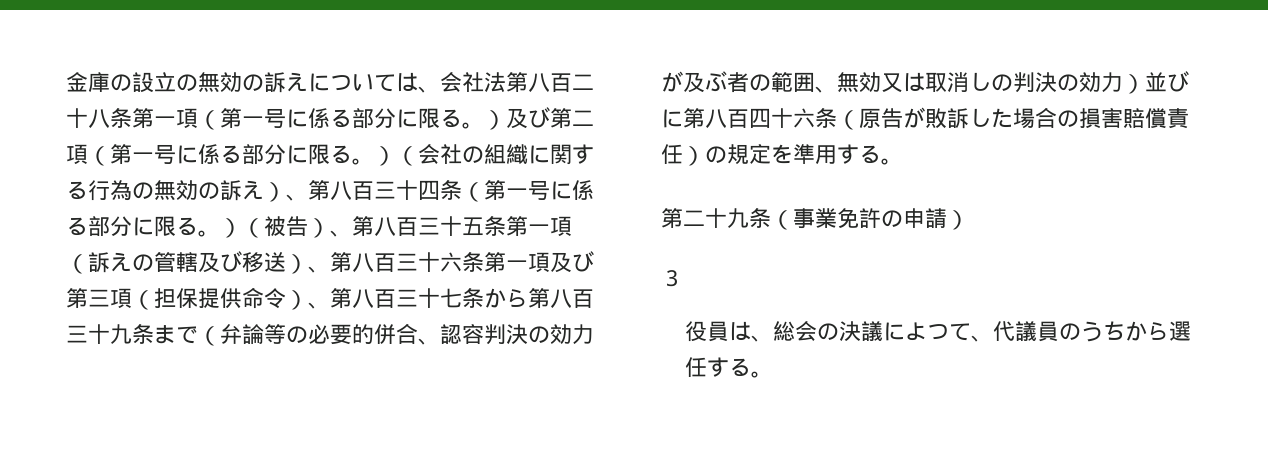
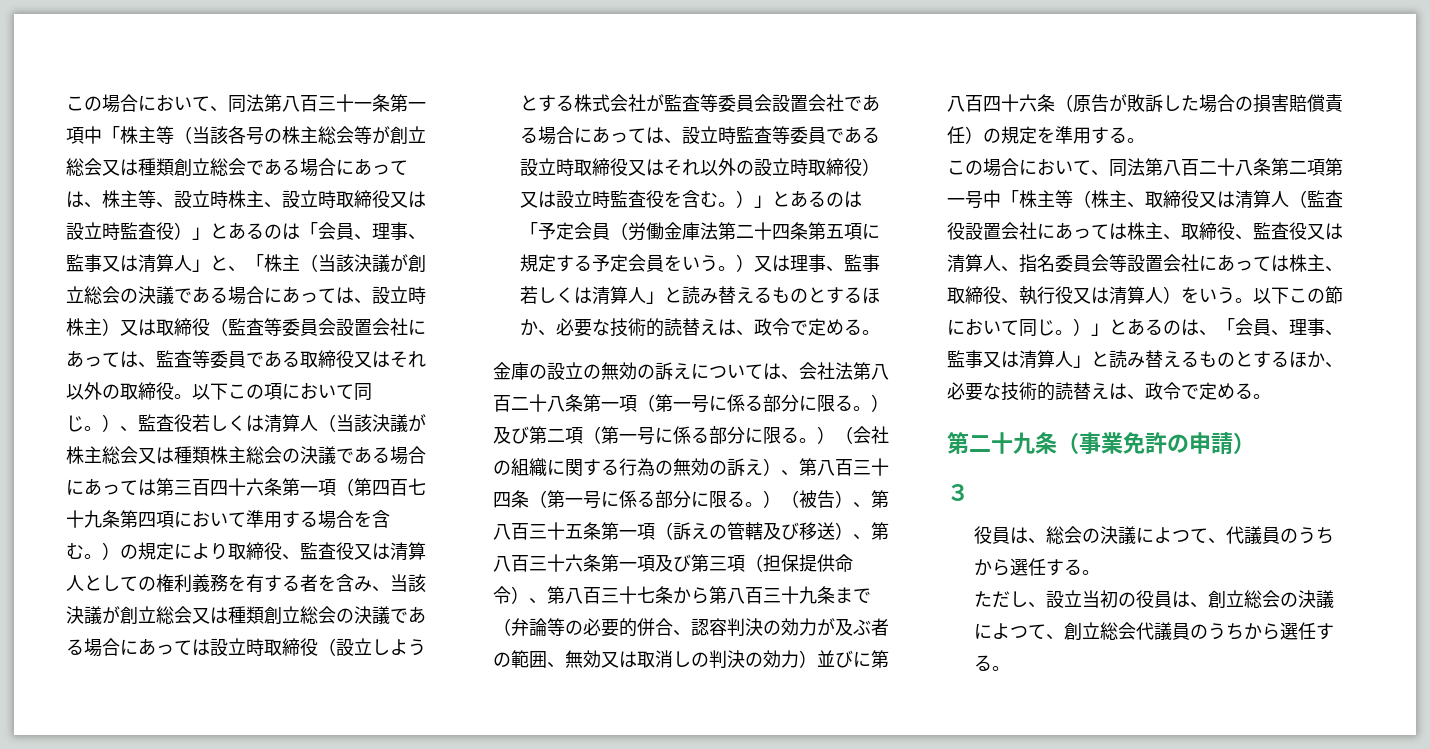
+ この場合において、同法第八百三十一条第一項中「株主等（当該各号の株主総会等が創立総会又は種類創立総会である場合にあっては、株主等、設立時株主、設立時取締役又は設立時監査役）」とあるのは「会員、理事、監事又は清算人」と、「株主（当該決議が創立総会の決議である場合にあっては、設立時株主）又は取締役（監査等委員会設置会社にあっては、監査等委員である取締役又はそれ以外の取締役。以下この項において同じ。）、監査役若しくは清算人（当該決議が株主総会又は種類株主総会の決議である場合にあっては第三百四十六条第一項（第四百七十九条第四項において準用する場合を含む。）の規定により取締役、監査役又は清算人としての権利義務を有する者を含み、当該決議が創立総会又は種類創立総会の決議である場合にあっては設立時取締役（設立しようとする株式会社が監査等委員会設置会社である場合にあっては、設立時監査等委員である設立時取締役又はそれ以外の設立時取締役）又は設立時監査役を含む。）」とあるのは「予定会員（労働金庫法第二十四条第五項に規定する予定会員をいう。）又は理事、監事若しくは清算人」と読み替えるものとするほか、必要な技術的読替えは、政令で定める。
+ この場合において、同法第八百二十八条第二項第一号中「株主等（株主、取締役又は清算人（監査役設置会社にあっては株主、取締役、監査役又は清算人、指名委員会等設置会社にあっては株主、取締役、執行役又は清算人）をいう。以下この節において同じ。）」とあるのは、「会員、理事、監事又は清算人」と読み替えるものとするほか、必要な技術的読替えは、政令で定める。
+ ただし、設立当初の役員は、創立総会の決議によつて、創立総会代議員のうちから選任する。

